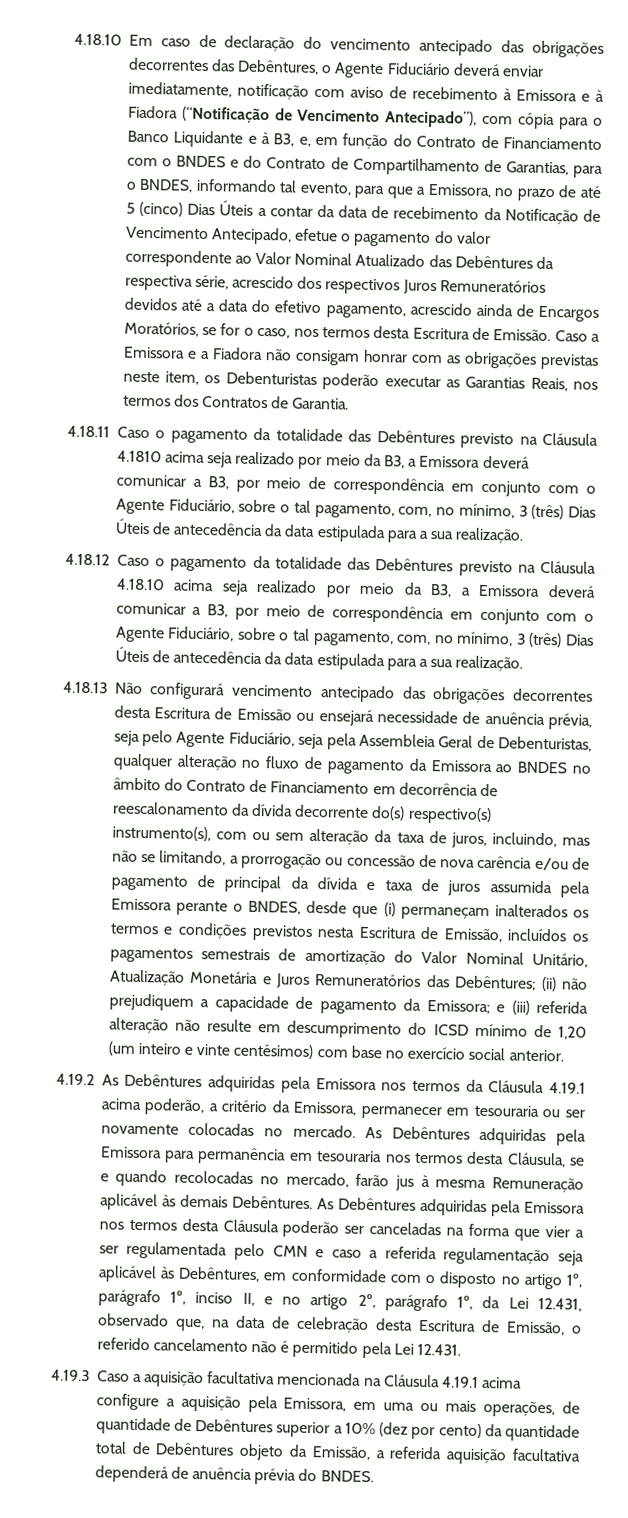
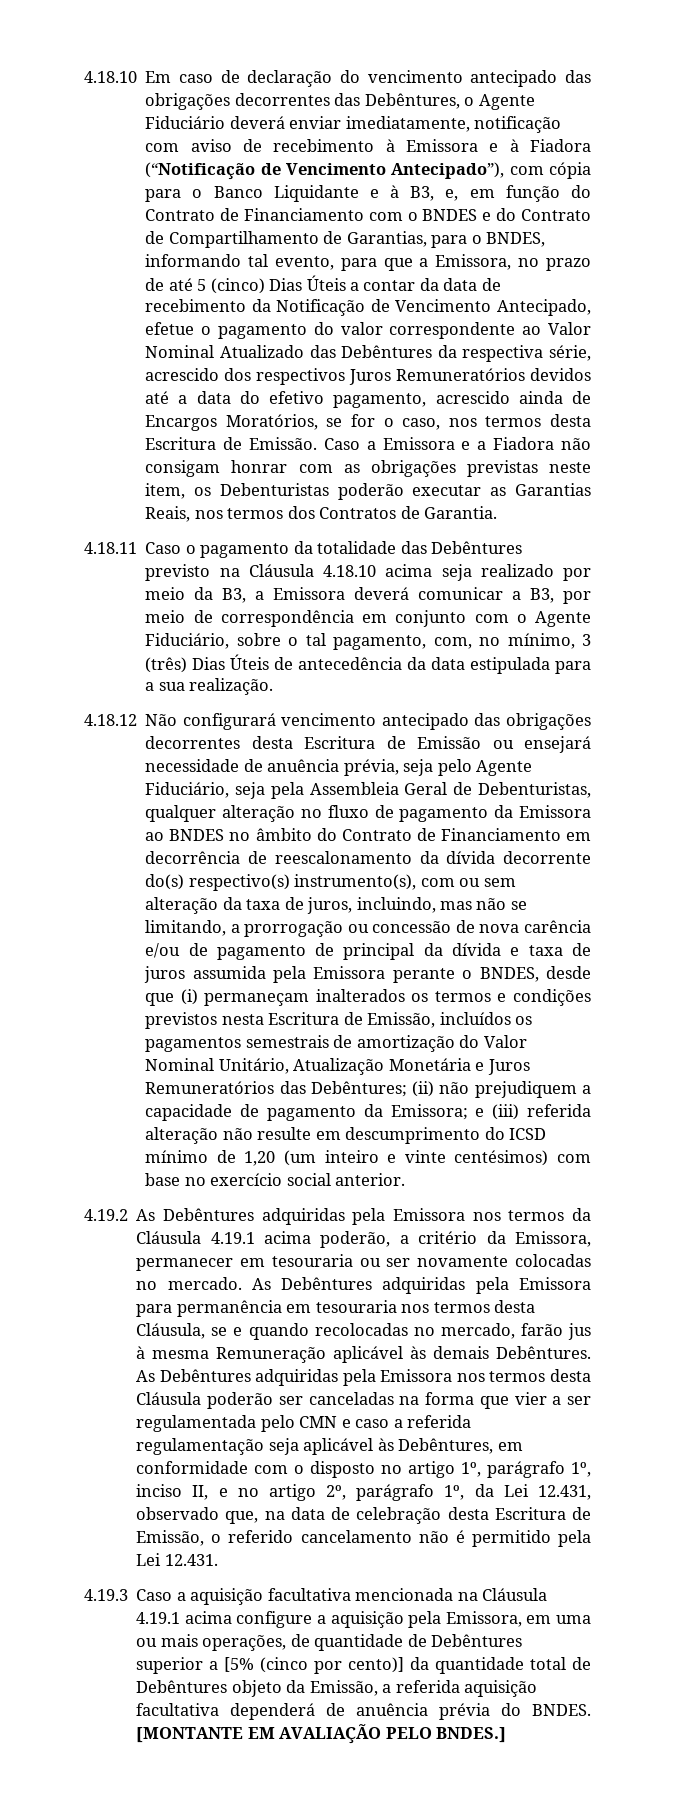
- 4.18.11 Caso o pagamento da totalidade das Debêntures previsto na Cláusula 4.1810 acima seja realizado por meio da B3, a Emissora deverá comunicar a B3, por meio de correspondência em conjunto com o Agente Fiduciário, sobre o tal pagamento, com, no mínimo, 3 (três) Dias Úteis de antecedência da data estipulada para a sua realização.
- 4.18.12 Caso o pagamento da totalidade das Debêntures previsto na Cláusula 4.18.10 acima seja realizado por meio da B3, a Emissora deverá comunicar a B3, por meio de correspondência em conjunto com o Agente Fiduciário, sobre o tal pagamento, com, no mínimo, 3 (três) Dias Úteis de antecedência da data estipulada para a sua realização.
+ 4.18.11 Caso o pagamento da totalidade das Debêntures previsto na Cláusula 4.18.10 acima seja realizado por meio da B3, a Emissora deverá comunicar a B3, por meio de correspondência em conjunto com o Agente Fiduciário, sobre o tal pagamento, com, no mínimo, 3 (três) Dias Úteis de antecedência da data estipulada para a sua realização.
- 4.18.13 Não configurará vencimento antecipado das obrigações decorrentes desta Escritura de Emissão ou ensejará necessidade de anuência prévia, seja pelo Agente Fiduciário, seja pela Assembleia Geral de Debenturistas, qualquer alteração no fluxo de pagamento da Emissora ao BNDES no âmbito do Contrato de Financiamento em decorrência de reescalonamento da dívida decorrente do(s) respectivo(s) instrumento(s), com ou sem alteração da taxa de juros, incluindo, mas não se limitando, a prorrogação ou concessão de nova carência e/ou de pagamento de principal da dívida e taxa de juros assumida pela Emissora perante o BNDES, desde que (i) permaneçam inalterados os termos e condições previstos nesta Escritura de Emissão, incluídos os pagamentos semestrais de amortização do Valor Nominal Unitário, Atualização Monetária e Juros Remuneratórios das Debêntures;
+ 4.18.12 Não configurará vencimento antecipado das obrigações decorrentes desta Escritura de Emissão ou ensejará necessidade de anuência prévia, seja pelo Agente Fiduciário, seja pela Assembleia Geral de Debenturistas, qualquer alteração no fluxo de pagamento da Emissora ao BNDES no âmbito do Contrato de Financiamento em decorrência de reescalonamento da dívida decorrente do(s) respectivo(s) instrumento(s), com ou sem alteração da taxa de juros, incluindo, mas não se limitando, a prorrogação ou concessão de nova carência e/ou de pagamento de principal da dívida e taxa de juros assumida pela Emissora perante o BNDES, desde que (i) permaneçam inalterados os termos e condições previstos nesta Escritura de Emissão, incluídos os pagamentos semestrais de amortização do Valor Nominal Unitário, Atualização Monetária e Juros Remuneratórios das Debêntures;
- 4.19.3 Caso a aquisição facultativa mencionada na Cláusula 4.19.1 acima configure a aquisição pela Emissora, em uma ou mais operações, de quantidade de Debêntures superior a 10% (dez por cento) da quantidade total de Debêntures objeto da Emissão, a referida aquisição facultativa dependerá de anuência prévia do BNDES.
+ 4.19.3 Caso a aquisição facultativa mencionada na Cláusula 4.19.1 acima configure a aquisição pela Emissora, em uma ou mais operações, de quantidade de Debêntures superior a [5% (cinco por cento)] da quantidade total de Debêntures objeto da Emissão, a referida aquisição facultativa dependerá de anuência prévia do BNDES.
+ [MONTANTE EM AVALIAÇÃO PELO BNDES.]

